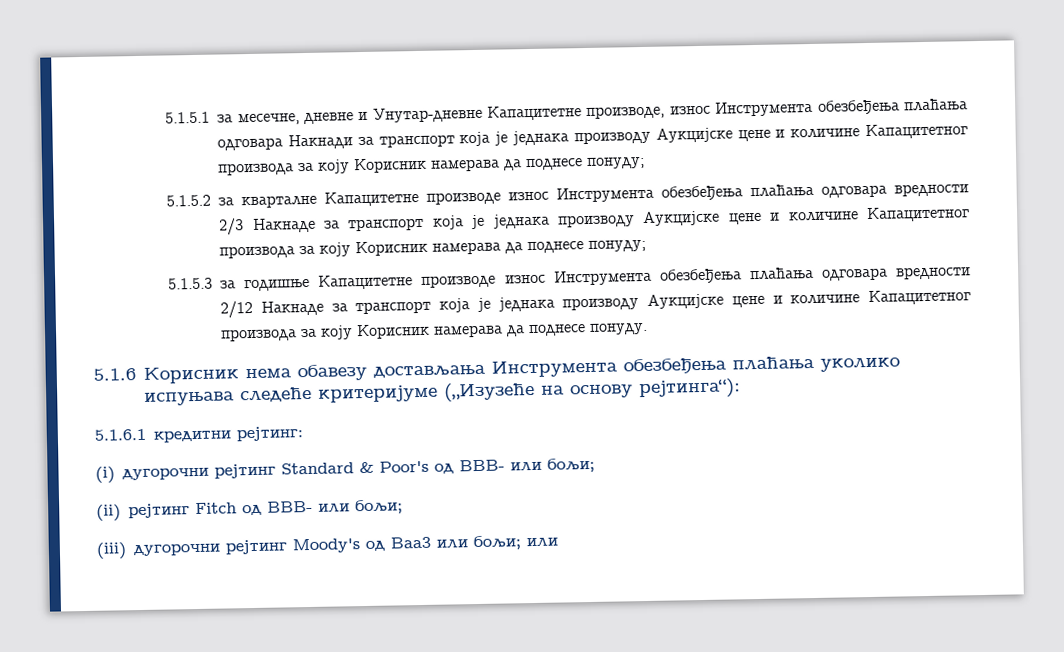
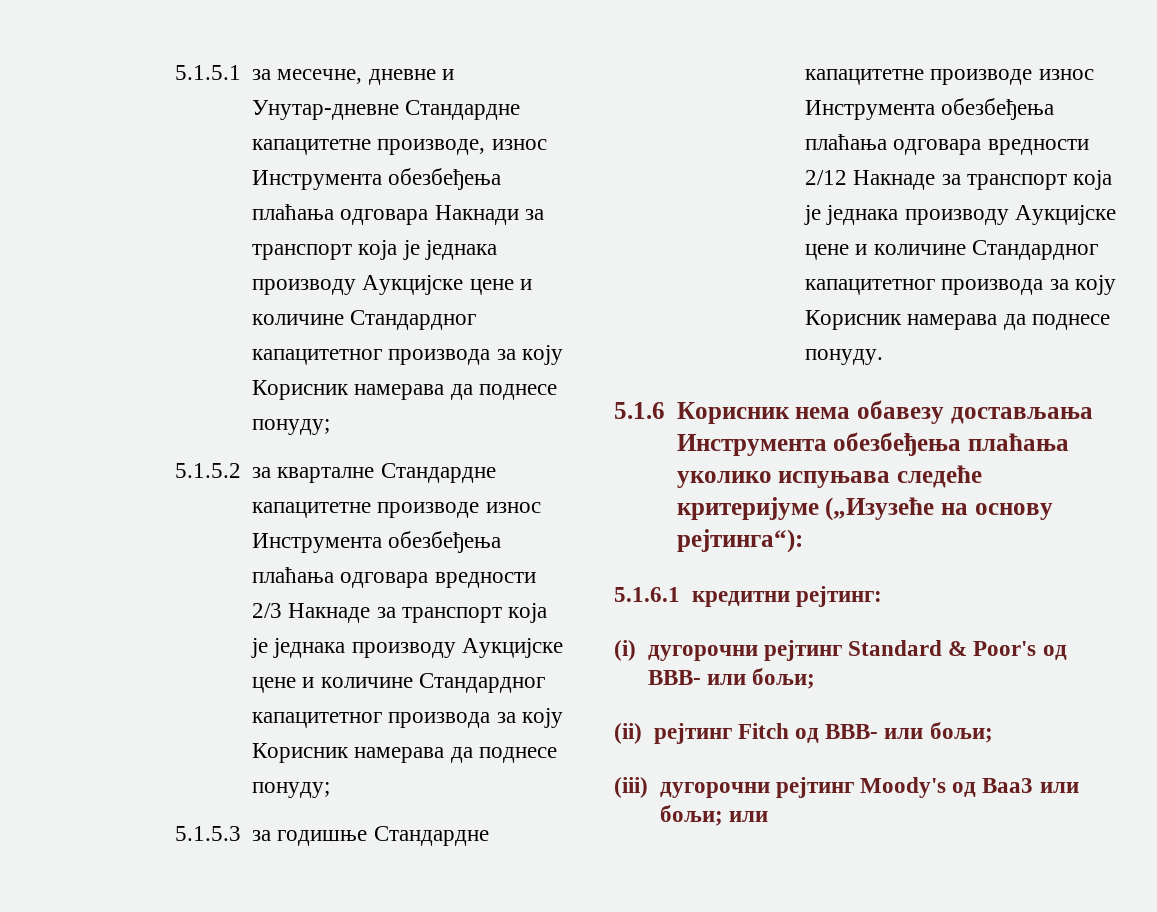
- 5.1.5.1 за месечне, дневне и Унутар-дневне Капацитетне производе, износ Инструмента обезбеђења плаћања одговара Накнади за транспорт која је једнака производу Аукцијске цене и количине Капацитетног производа за коју Корисник намерава да поднесе понуду;
+ 5.1.5.1 за месечне, дневне и Унутар-дневне Стандардне капацитетне производе, износ Инструмента обезбеђења плаћања одговара Накнади за транспорт која је једнака производу Аукцијске цене и количине Стандардног капацитетног производа за коју Корисник намерава да поднесе понуду;
- 5.1.5.2 за кварталне Капацитетне производе износ Инструмента обезбеђења плаћања одговара вредности 2/3 Накнаде за транспорт која је једнака производу Аукцијске цене и количине Капацитетног производа за коју Корисник намерава да поднесе понуду;
+ 5.1.5.2 за кварталне Стандардне капацитетне производе износ Инструмента обезбеђења плаћања одговара вредности 2/3 Накнаде за транспорт која је једнака производу Аукцијске цене и количине Стандардног капацитетног производа за коју Корисник намерава да поднесе понуду;
- 5.1.5.3 за годишње Капацитетне производе износ Инструмента обезбеђења плаћања одговара вредности 2/12 Накнаде за транспорт која је једнака производу Аукцијске цене и количине Капацитетног производа за коју Корисник намерава да поднесе понуду.
+ 5.1.5.3 за годишње Стандардне капацитетне производе износ Инструмента обезбеђења плаћања одговара вредности 2/12 Накнаде за транспорт која је једнака производу Аукцијске цене и количине Стандардног капацитетног производа за коју Корисник намерава да поднесе понуду.

